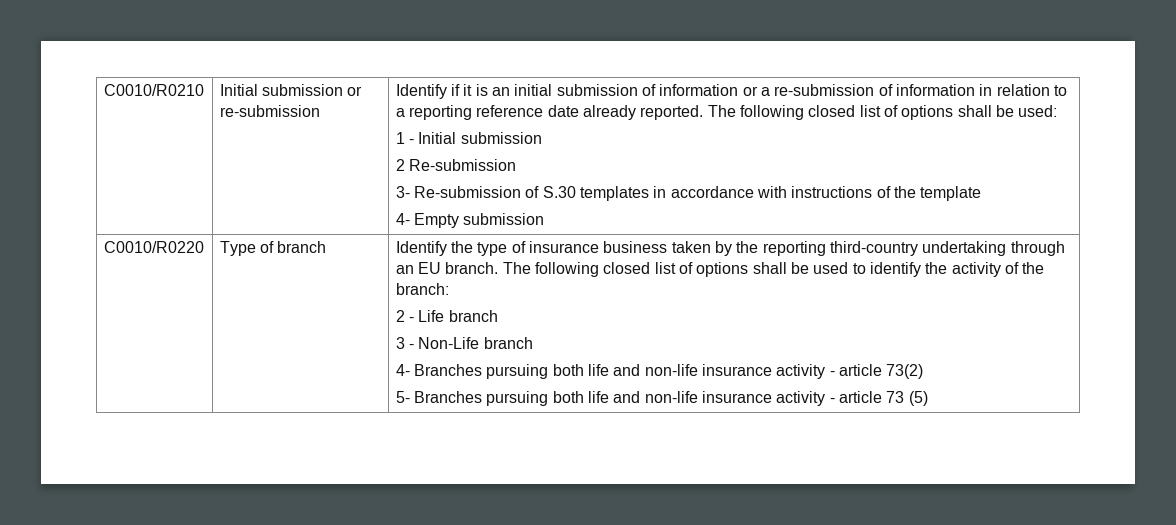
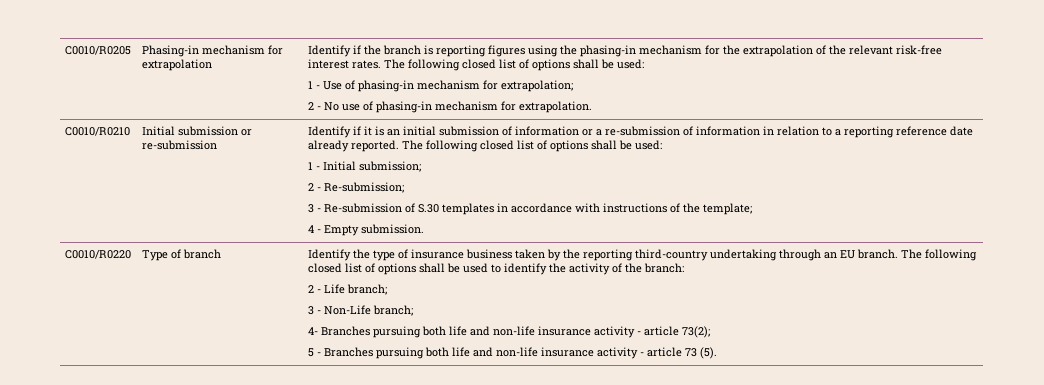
+ C0010/R0205 | Phasing-in mechanism for extrapolation | Identify if the branch is reporting figures using the phasing-in mechanism for the extrapolation of the relevant risk-free interest rates. The following closed list of options shall be used:
+ 1 - Use of phasing-in mechanism for extrapolation;
+ 2 - No use of phasing-in mechanism for extrapolation.
- 1 - Initial submission
- 2 Re-submission
- 3- Re-submission of S.30 templates in accordance with instructions of the template
- 4- Empty submission
+ 1 - Initial submission;
+ 2 - Re-submission;
+ 3 - Re-submission of S.30 templates in accordance with instructions of the template;
+ 4 - Empty submission.
- 2 - Life branch
+ 2 - Life branch;
- 3 - Non-Life branch
+ 3 - Non-Life branch;
- 4- Branches pursuing both life and non-life insurance activity - article 73(2)
- 5- Branches pursuing both life and non-life insurance activity - article 73 (5)
+ 4- Branches pursuing both life and non-life insurance activity - article 73(2);
+ 5 - Branches pursuing both life and non-life insurance activity - article 73 (5).

